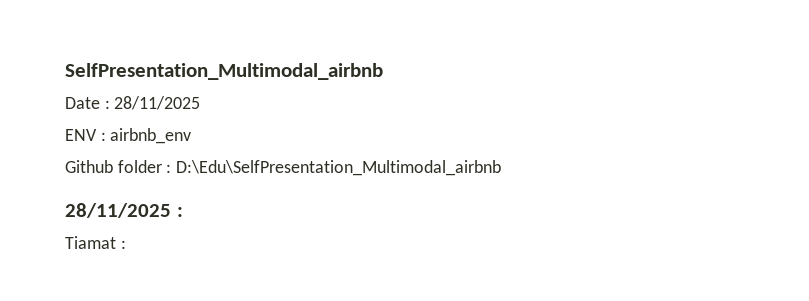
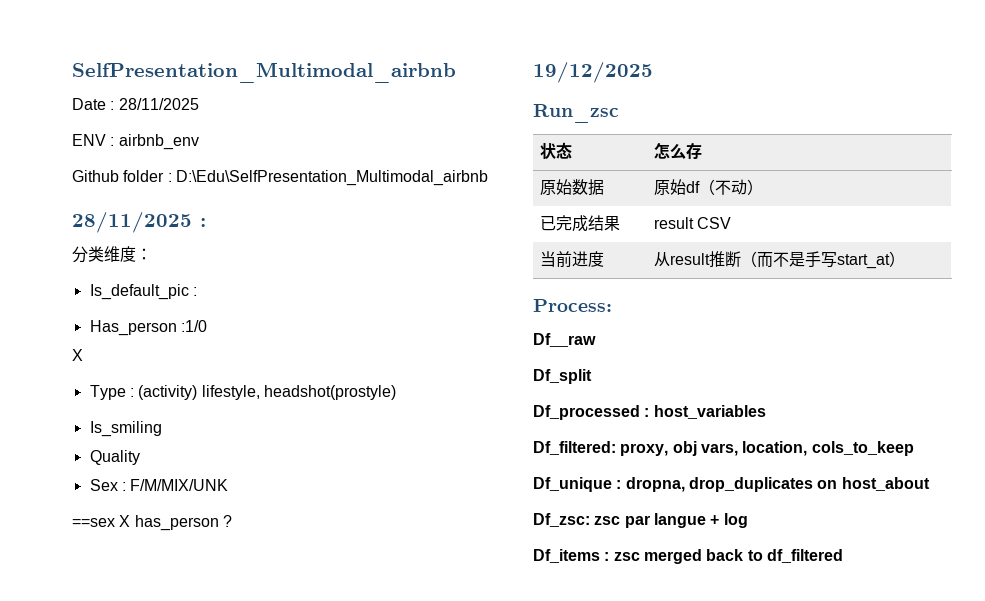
- Tiamat :
+ 分类维度：
+ Is_default_pic :
+ Has_person :1/0
+ X
+ Type : (activity) lifestyle, headshot(prostyle)
+ Is_smiling
+ Quality
+ Sex : F/M/MIX/UNK
+ ==sex X has_person ?
+ 19/12/2025
+ Run_zsc
+ 状态 | 怎么存
+ 原始数据 | 原始df（不动）
+ 已完成结果 | result CSV
+ 当前进度 | 从result推断（而不是手写start_at）
+ Process:
+ Df__raw
+ Df_split
+ Df_processed : host_variables
+ Df_filtered: proxy, obj vars, location, cols_to_keep
+ Df_unique : dropna, drop_duplicates on host_about
+ Df_zsc: zsc par langue + log
+ Df_items : zsc merged back to df_filtered

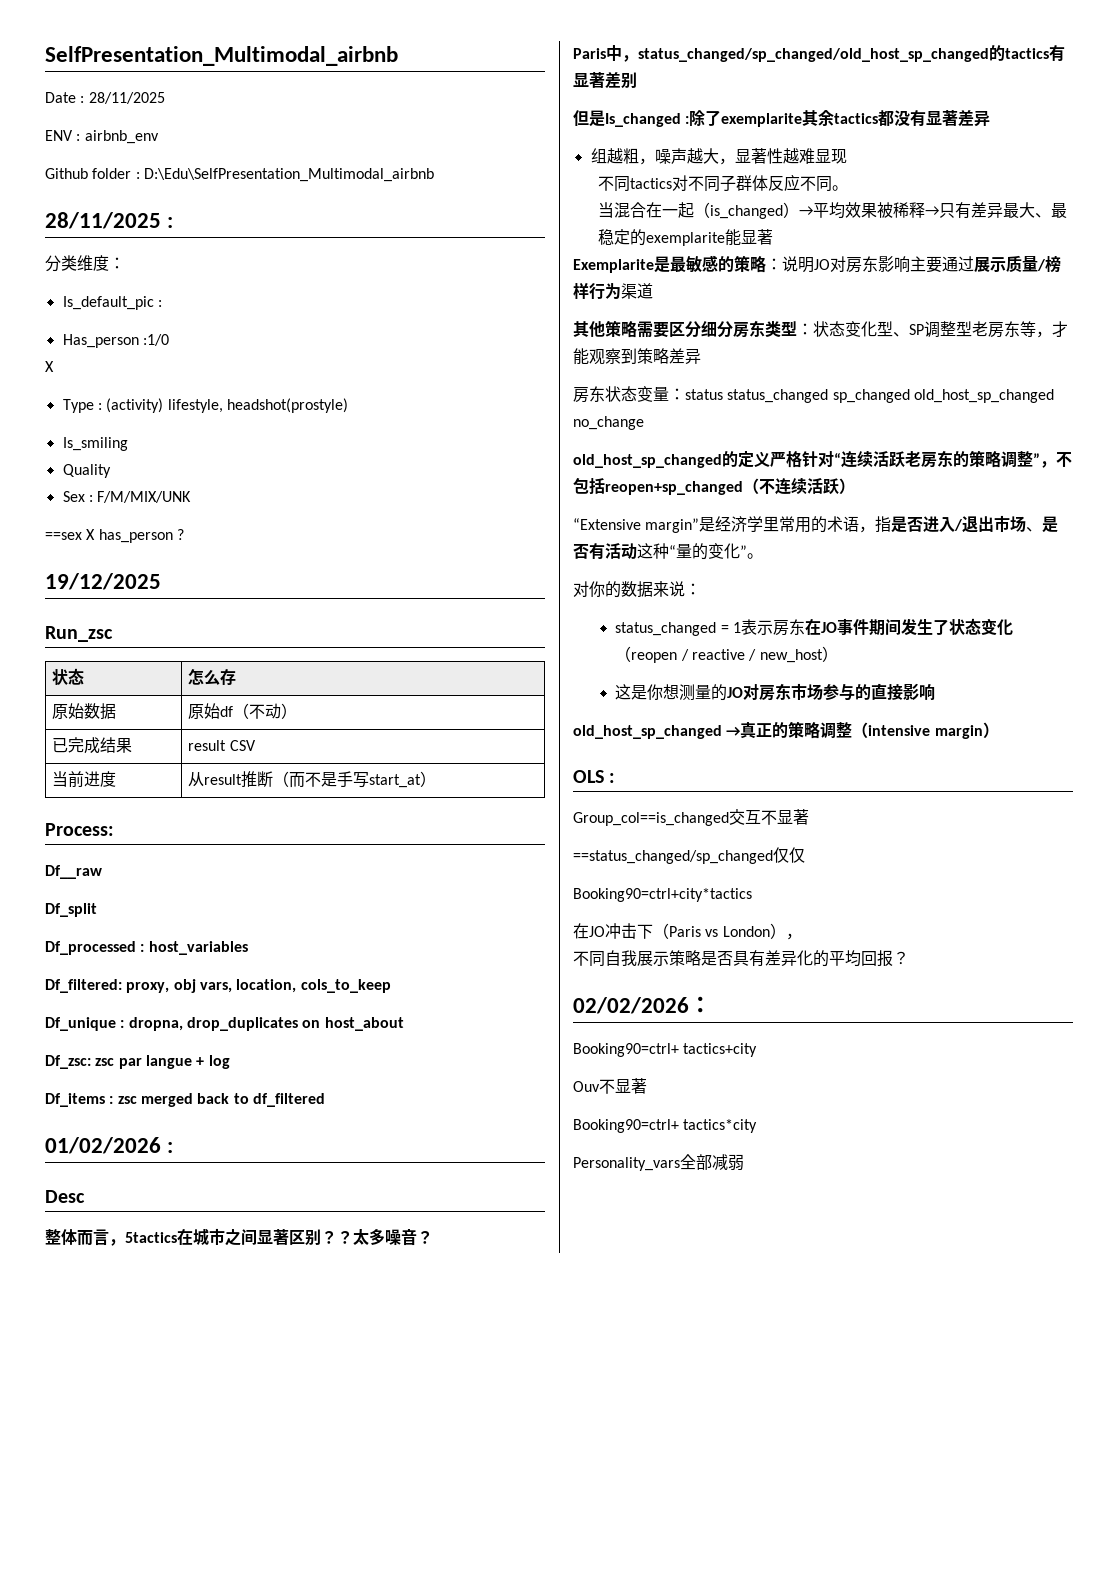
+ 01/02/2026 :
+ Desc
+ 整体而言，5tactics在城市之间显著区别？？太多噪音？
+ Paris中，status_changed/sp_changed/old_host_sp_changed的tactics有显著差别
+ 但是Is_changed :除了exemplarite其余tactics都没有显著差异
+ 组越粗，噪声越大，显著性越难显现
+ 不同tactics对不同子群体反应不同。
+ 当混合在一起（is_changed）→平均效果被稀释→只有差异最大、最稳定的exemplarite能显著
+ Exemplarite是最敏感的策略：说明JO对房东影响主要通过展示质量/榜样行为渠道
+ 其他策略需要区分细分房东类型：状态变化型、SP调整型老房东等，才能观察到策略差异
+ 房东状态变量：status status_changed sp_changed old_host_sp_changed no_change
+ old_host_sp_changed的定义严格针对“连续活跃老房东的策略调整”，不包括reopen+sp_changed（不连续活跃）
+ “Extensive margin”是经济学里常用的术语，指是否进入/退出市场、是否有活动这种“量的变化”。
+ 对你的数据来说：
+ status_changed = 1表示房东在JO事件期间发生了状态变化（reopen / reactive / new_host）
+ 这是你想测量的JO对房东市场参与的直接影响
+ old_host_sp_changed →真正的策略调整（intensive margin）
+ OLS :
+ Group_col==is_changed交互不显著
+ ==status_changed/sp_changed仅仅
+ Booking90=ctrl+city*tactics
+ 在JO冲击下（Paris vs London），
+ 不同自我展示策略是否具有差异化的平均回报？
+ 02/02/2026：
+ Booking90=ctrl+ tactics+city
+ Ouv不显著
+ Booking90=ctrl+ tactics*city
+ Personality_vars全部减弱

